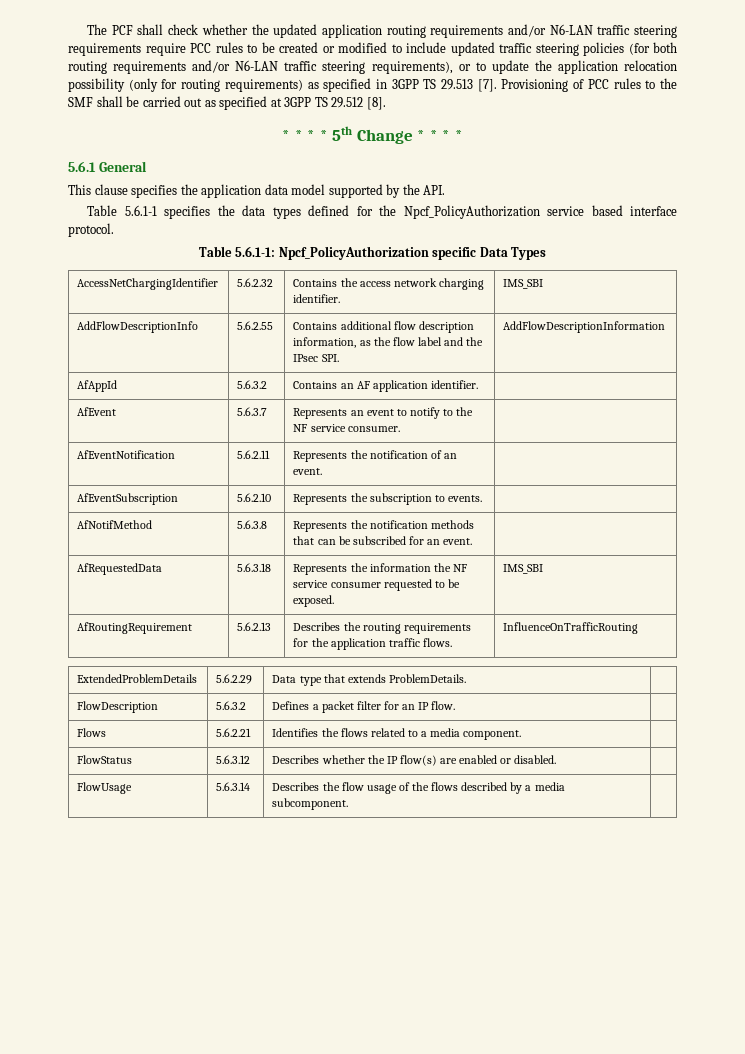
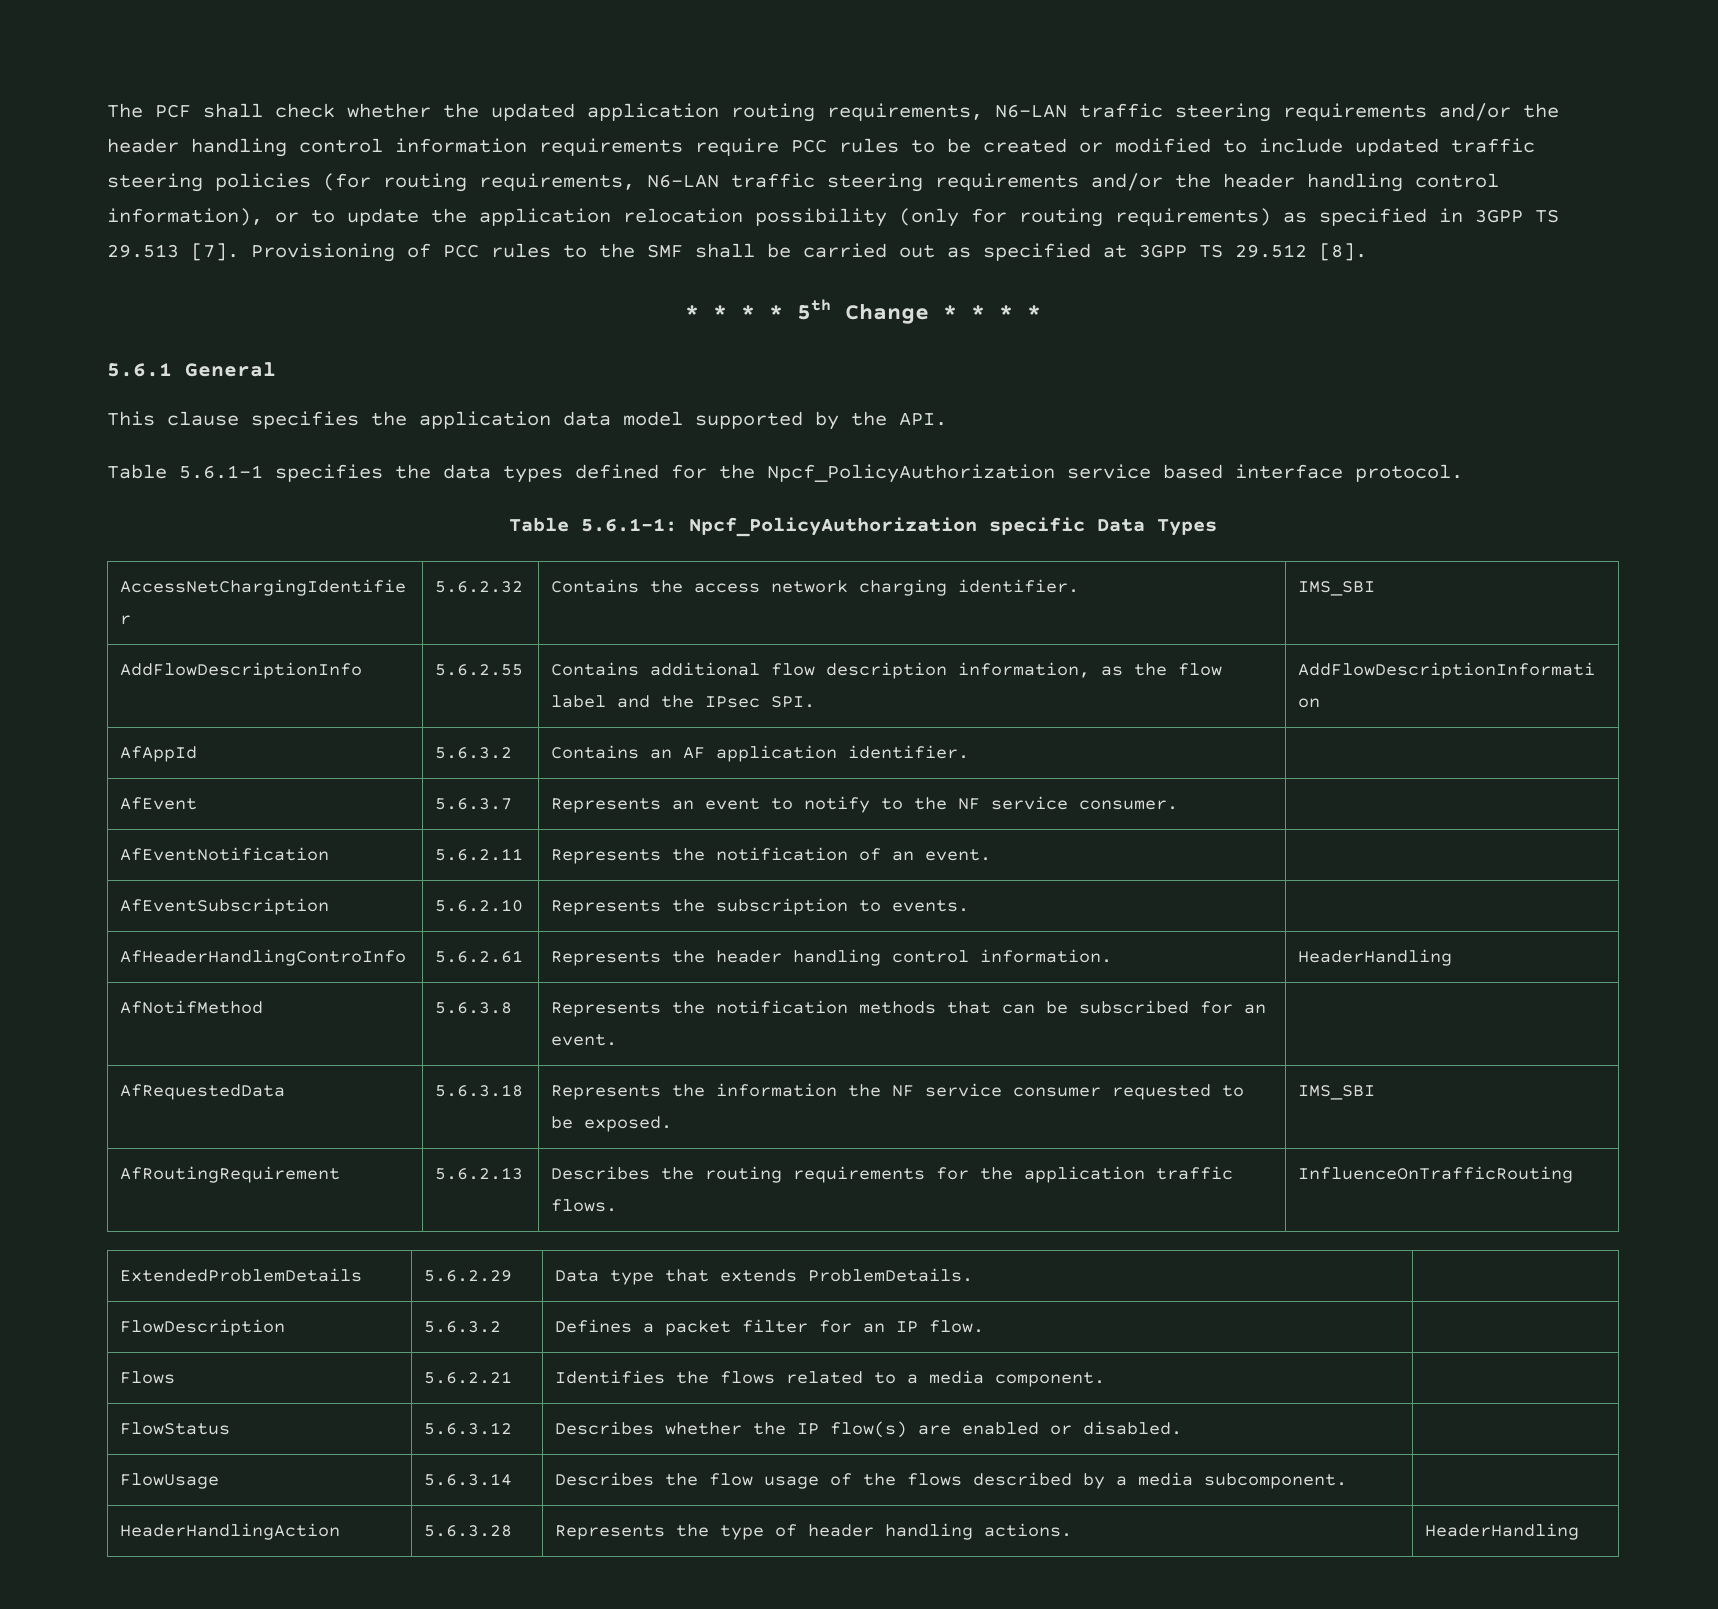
- The PCF shall check whether the updated application routing requirements and/or N6-LAN traffic steering requirements require PCC rules to be created or modified to include updated traffic steering policies (for both routing requirements and/or N6-LAN traffic steering requirements), or to update the application relocation possibility (only for routing requirements) as specified in 3GPP TS 29.513 [7].
+ The PCF shall check whether the updated application routing requirements, N6-LAN traffic steering requirements and/or the header handling control information requirements require PCC rules to be created or modified to include updated traffic steering policies (for routing requirements, N6-LAN traffic steering requirements and/or the header handling control information), or to update the application relocation possibility (only for routing requirements) as specified in 3GPP TS 29.513 [7].
+ AfHeaderHandlingControInfo | 5.6.2.61 | Represents the header handling control information. | HeaderHandling
+ HeaderHandlingAction | 5.6.3.28 | Represents the type of header handling actions. | HeaderHandling

